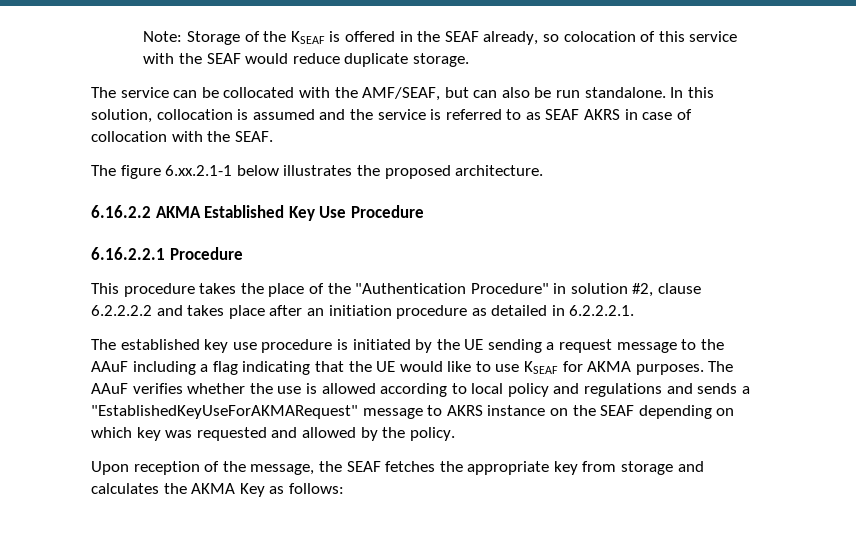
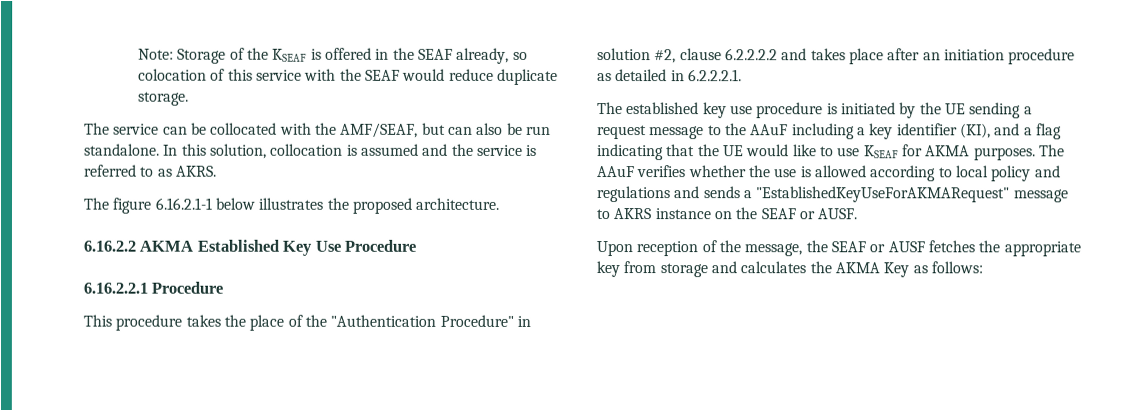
- In this solution, collocation is assumed and the service is referred to as SEAF AKRS in case of collocation with the SEAF.
+ In this solution, collocation is assumed and the service is referred to as AKRS.
- The figure 6.xx.2.1-1 below illustrates the proposed architecture.
+ The figure 6.16.2.1-1 below illustrates the proposed architecture.
- The established key use procedure is initiated by the UE sending a request message to the AAuF including a flag indicating that the UE would like to use KSEAF for AKMA purposes.
+ The established key use procedure is initiated by the UE sending a request message to the AAuF including a key identifier (KI), and a flag indicating that the UE would like to use KSEAF for AKMA purposes.
- The AAuF verifies whether the use is allowed according to local policy and regulations and sends a "EstablishedKeyUseForAKMARequest" message to AKRS instance on the SEAF depending on which key was requested and allowed by the policy.
+ The AAuF verifies whether the use is allowed according to local policy and regulations and sends a "EstablishedKeyUseForAKMARequest" message to AKRS instance on the SEAF or AUSF.
- Upon reception of the message, the SEAF fetches the appropriate key from storage and calculates the AKMA Key as follows:
+ Upon reception of the message, the SEAF or AUSF fetches the appropriate key from storage and calculates the AKMA Key as follows:

